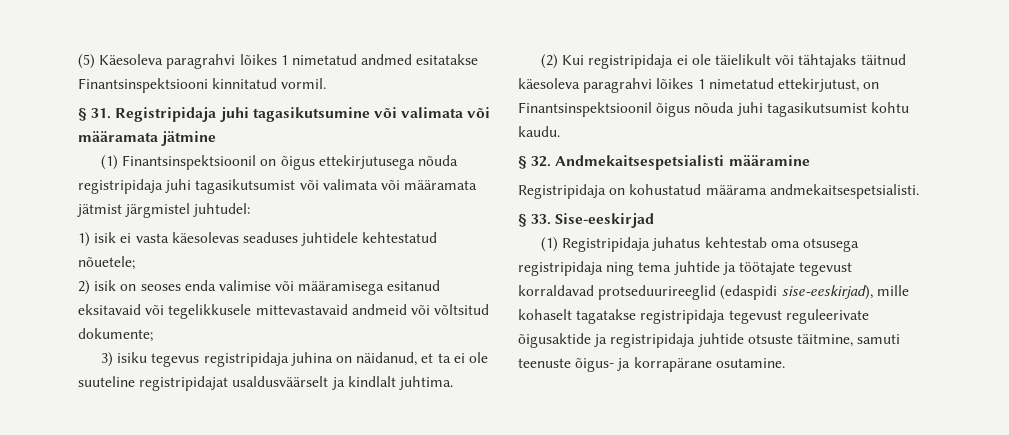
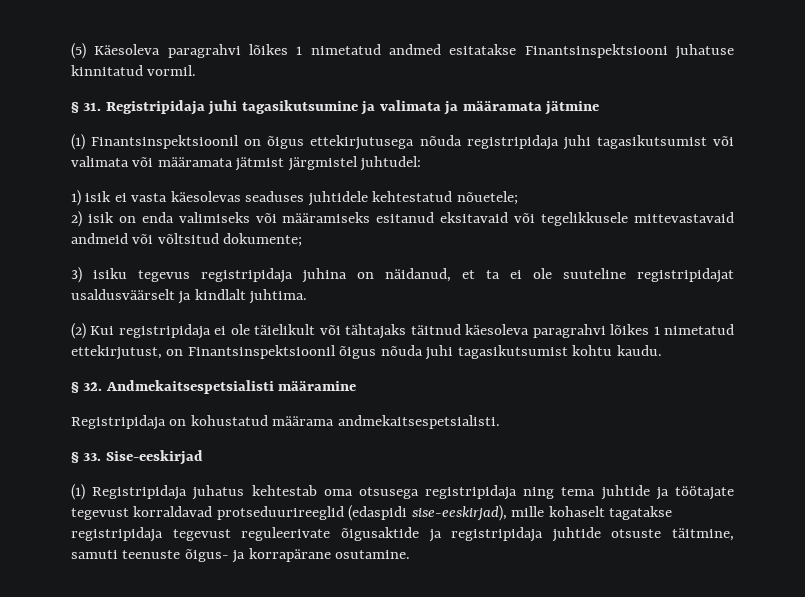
- (5) Käesoleva paragrahvi lõikes 1 nimetatud andmed esitatakse Finantsinspektsiooni kinnitatud vormil.
+ (5) Käesoleva paragrahvi lõikes 1 nimetatud andmed esitatakse Finantsinspektsiooni juhatuse kinnitatud vormil.
- § 31. Registripidaja juhi tagasikutsumine või valimata või määramata jätmine
+ § 31. Registripidaja juhi tagasikutsumine ja valimata ja määramata jätmine
- 2) isik on seoses enda valimise või määramisega esitanud eksitavaid või tegelikkusele mittevastavaid andmeid või võltsitud dokumente;
+ 2) isik on enda valimiseks või määramiseks esitanud eksitavaid või tegelikkusele mittevastavaid andmeid või võltsitud dokumente;

